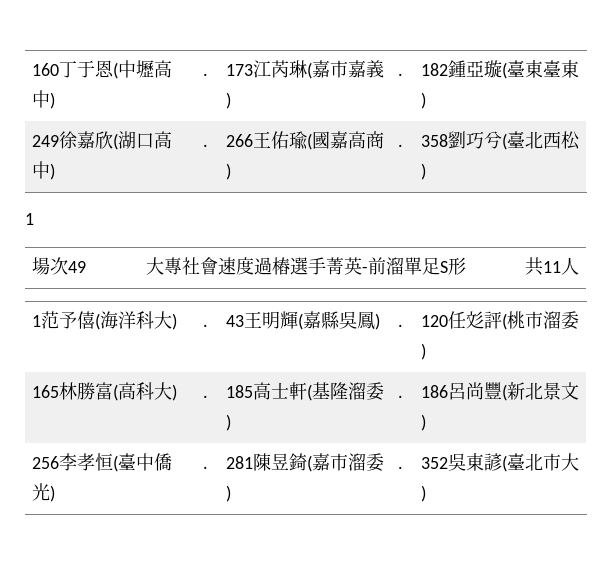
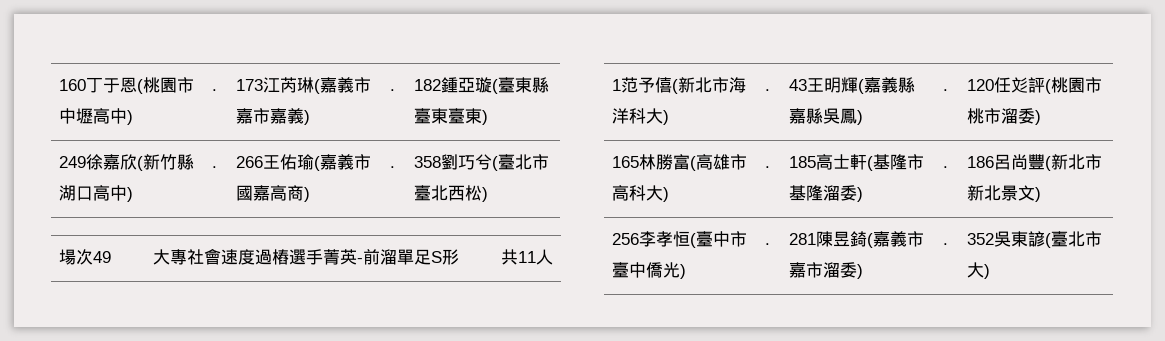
- 160丁于恩(中壢高中) | . | 173江芮琳(嘉市嘉義) | . | 182鍾亞璇(臺東臺東)
+ 160丁于恩(桃園市中壢高中) | . | 173江芮琳(嘉義市嘉市嘉義) | . | 182鍾亞璇(臺東縣臺東臺東)
- 249徐嘉欣(湖口高中) | . | 266王佑瑜(國嘉高商) | . | 358劉巧兮(臺北西松)
- 1
+ 249徐嘉欣(新竹縣湖口高中) | . | 266王佑瑜(嘉義市國嘉高商) | . | 358劉巧兮(臺北市臺北西松)
- 1范予僖(海洋科大) | . | 43王明輝(嘉縣吳鳳) | . | 120任彣評(桃市溜委)
+ 1范予僖(新北市海洋科大) | . | 43王明輝(嘉義縣嘉縣吳鳳) | . | 120任彣評(桃園市桃市溜委)
- 165林勝富(高科大) | . | 185高士軒(基隆溜委) | . | 186呂尚豐(新北景文)
+ 165林勝富(高雄市高科大) | . | 185高士軒(基隆市基隆溜委) | . | 186呂尚豐(新北市新北景文)
- 256李孝恒(臺中僑光) | . | 281陳昱錡(嘉市溜委) | . | 352吳東諺(臺北市大)
+ 256李孝恒(臺中市臺中僑光) | . | 281陳昱錡(嘉義市嘉市溜委) | . | 352吳東諺(臺北市大)

